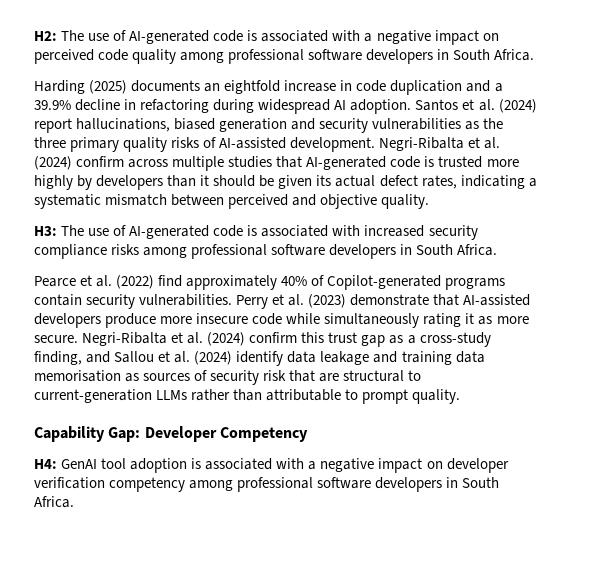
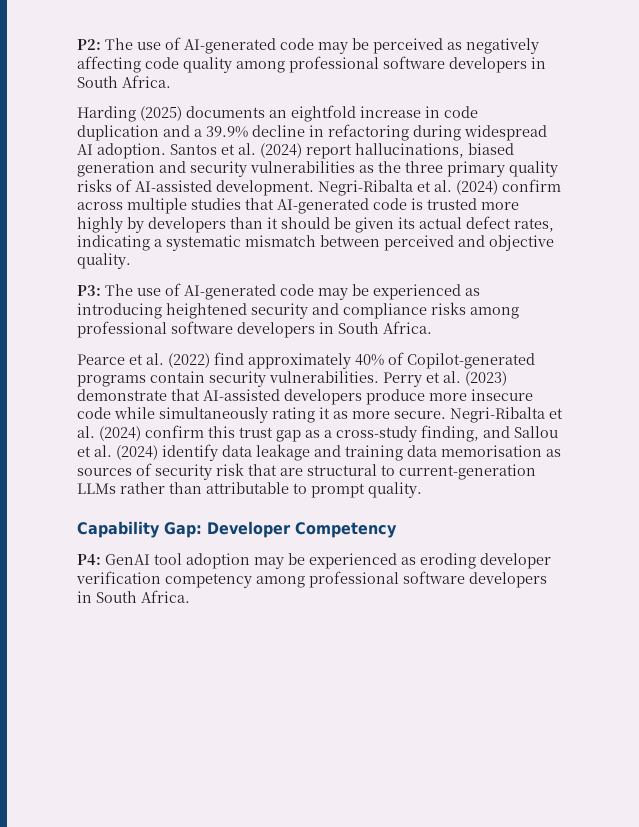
- H2: The use of AI-generated code is associated with a negative impact on perceived code quality among professional software developers in South Africa.
+ P2: The use of AI-generated code may be perceived as negatively affecting code quality among professional software developers in South Africa.
- H3: The use of AI-generated code is associated with increased security compliance risks among professional software developers in South Africa.
+ P3: The use of AI-generated code may be experienced as introducing heightened security and compliance risks among professional software developers in South Africa.
- H4: GenAI tool adoption is associated with a negative impact on developer verification competency among professional software developers in South Africa.
+ P4: GenAI tool adoption may be experienced as eroding developer verification competency among professional software developers in South Africa.

